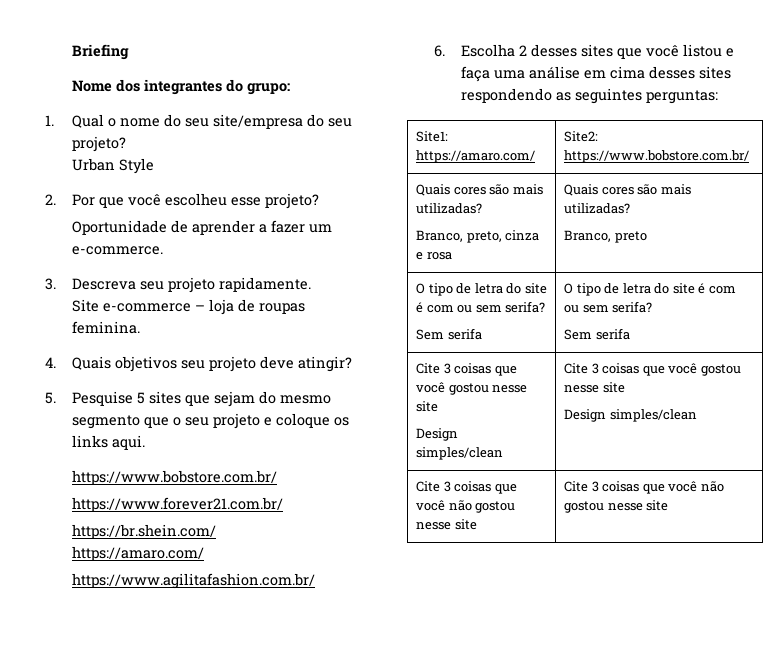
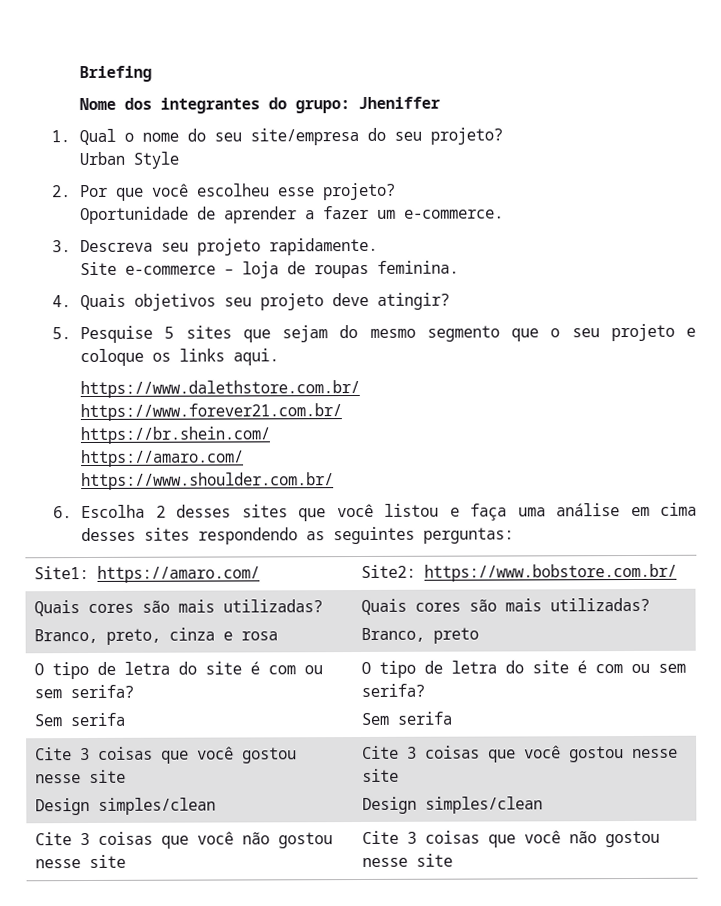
- Nome dos integrantes do grupo:
+ Nome dos integrantes do grupo: Jheniffer
  5. Pesquise 5 sites que sejam do mesmo segmento que o seu projeto e coloque os links aqui.
- https://www.bobstore.com.br/
+ https://www.dalethstore.com.br/
- https://www.agilitafashion.com.br/
+ https://www.shoulder.com.br/

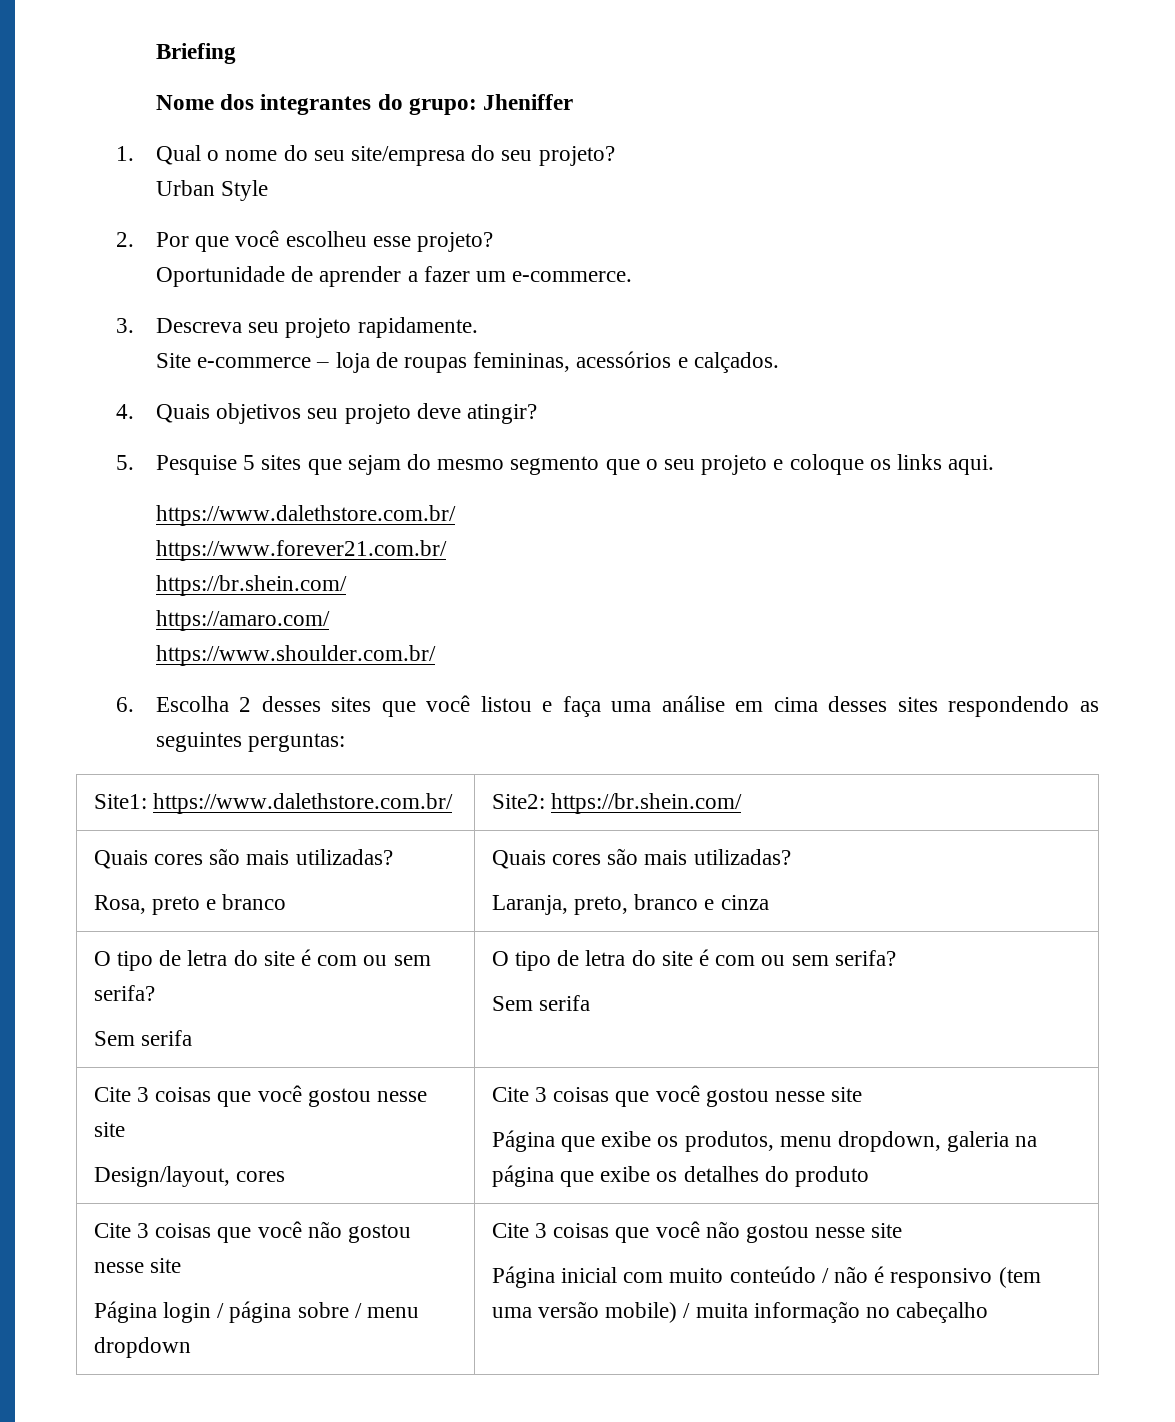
- Site e-commerce – loja de roupas feminina.
+ Site e-commerce – loja de roupas femininas, acessórios e calçados.
- Site1: https://amaro.com/ | Site2: https://www.bobstore.com.br/
+ Site1: https://www.dalethstore.com.br/ | Site2: https://br.shein.com/
  Quais cores são mais utilizadas?
- Branco, preto, cinza e rosa | Quais cores são mais utilizadas?
- Branco, preto
+ Rosa, preto e branco | Quais cores são mais utilizadas?
+ Laranja, preto, branco e cinza
  O tipo de letra do site é com ou sem serifa?
  Sem serifa | O tipo de letra do site é com ou sem serifa?
  Sem serifa
  Cite 3 coisas que você gostou nesse site
- Design simples/clean | Cite 3 coisas que você gostou nesse site
- Design simples/clean
- Cite 3 coisas que você não gostou nesse site | Cite 3 coisas que você não gostou nesse site
+ Design/layout, cores | Cite 3 coisas que você gostou nesse site
+ Página que exibe os produtos, menu dropdown, galeria na página que exibe os detalhes do produto
+ Cite 3 coisas que você não gostou nesse site
+ Página login / página sobre / menu dropdown | Cite 3 coisas que você não gostou nesse site
+ Página inicial com muito conteúdo / não é responsivo (tem uma versão mobile) / muita informação no cabeçalho

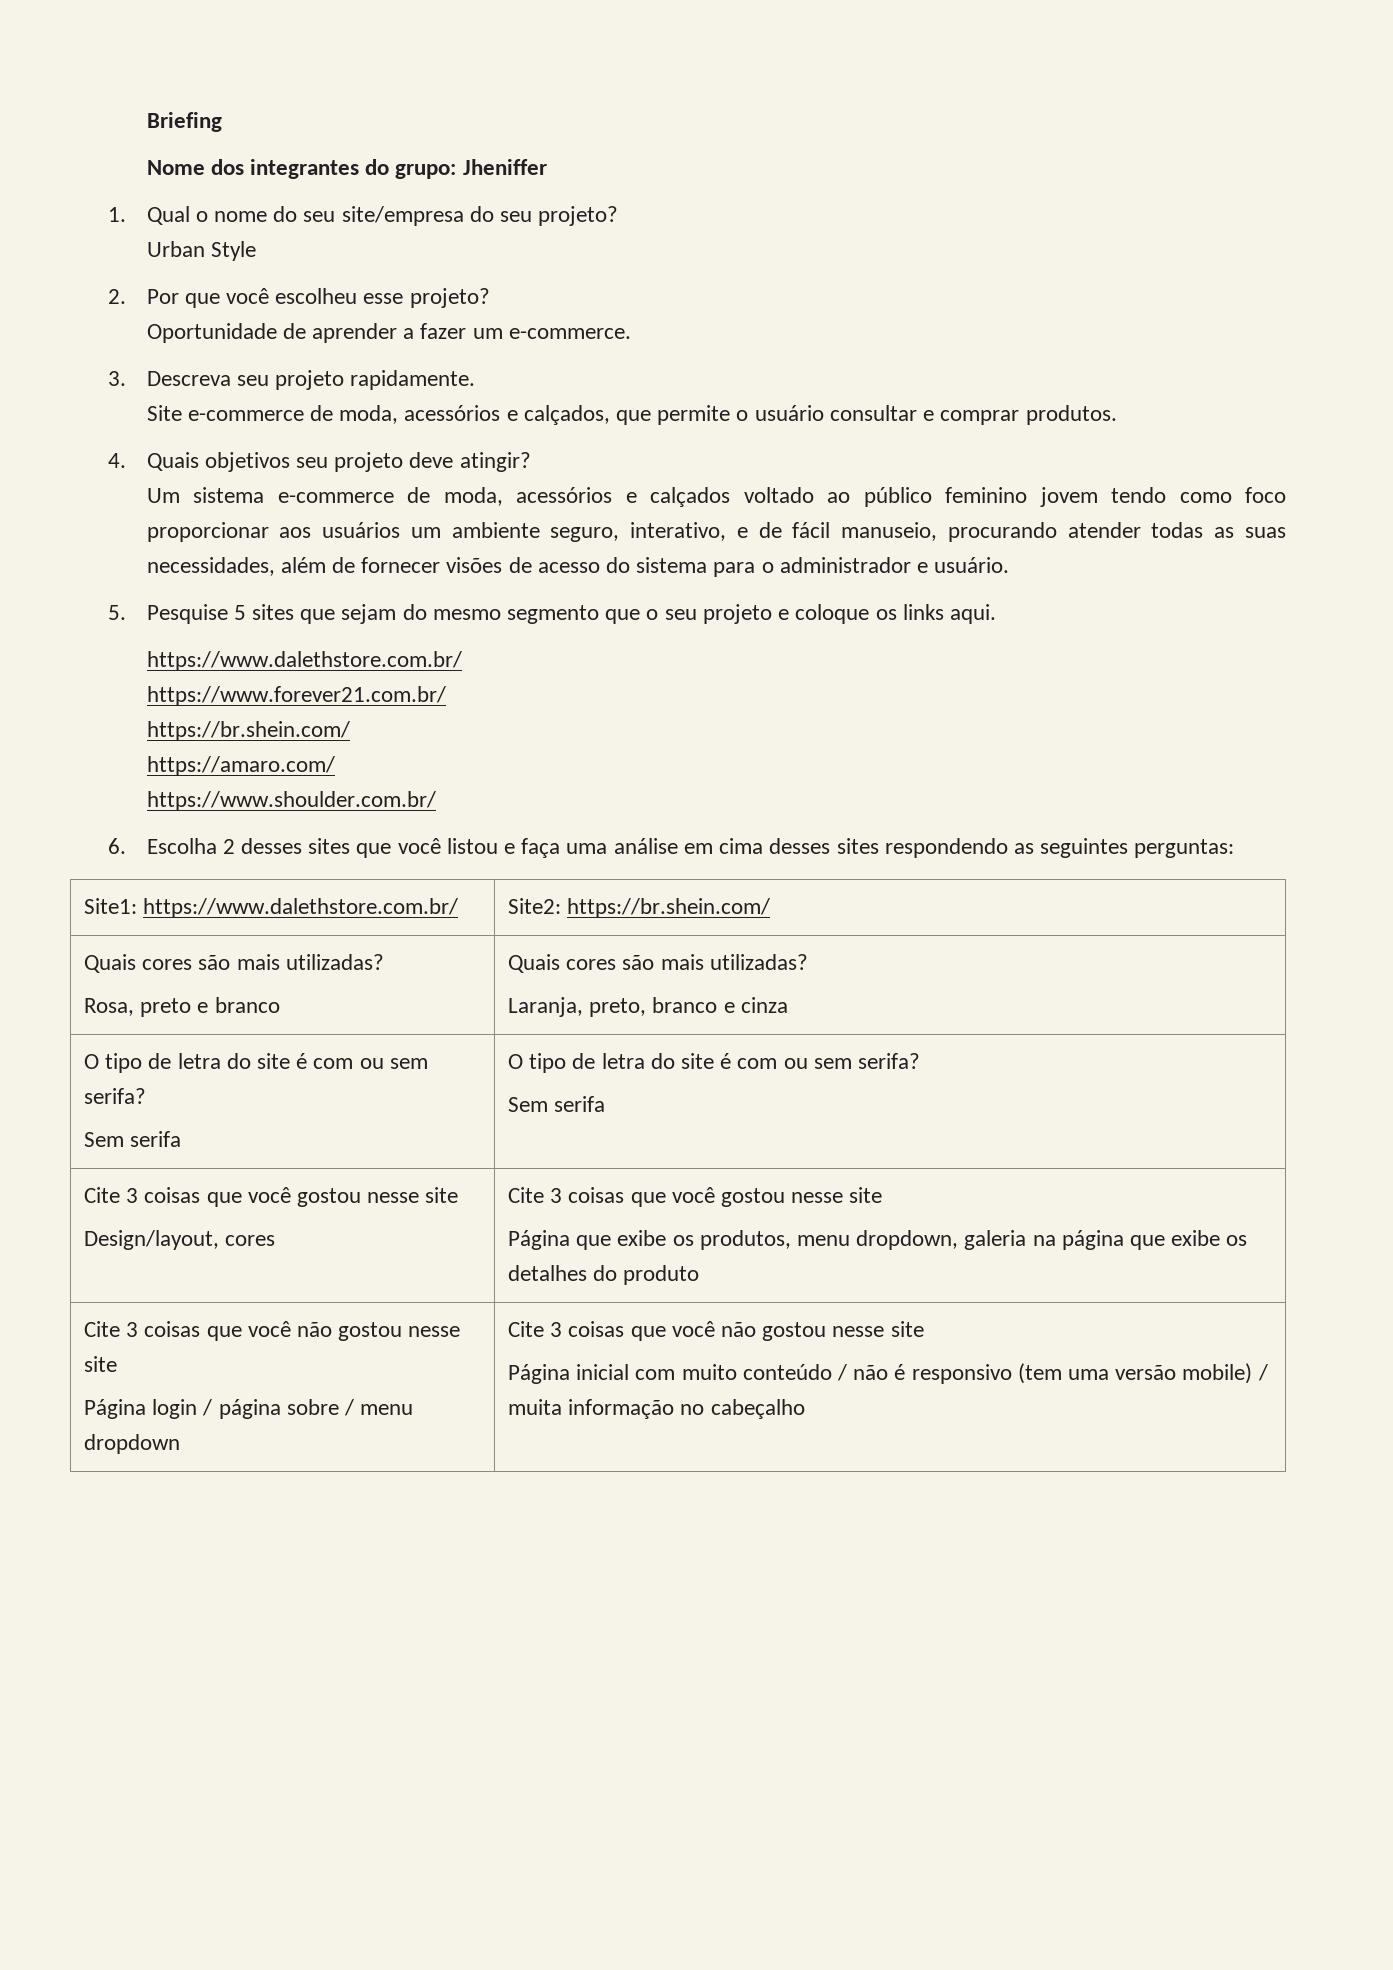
- Site e-commerce – loja de roupas femininas, acessórios e calçados.
+ Site e-commerce de moda, acessórios e calçados, que permite o usuário consultar e comprar produtos.
+ Um sistema e-commerce de moda, acessórios e calçados voltado ao público feminino jovem tendo como foco proporcionar aos usuários um ambiente seguro, interativo, e de fácil manuseio, procurando atender todas as suas necessidades, além de fornecer visões de acesso do sistema para o administrador e usuário.

